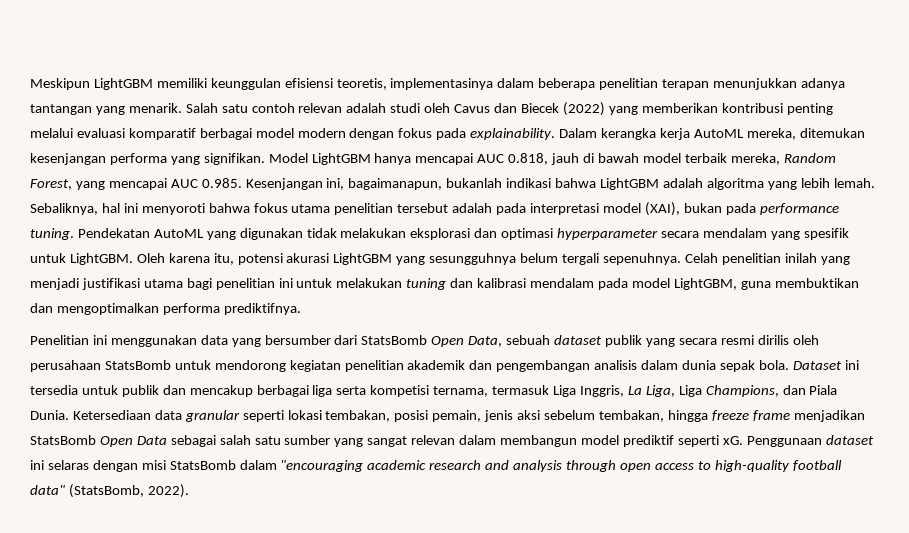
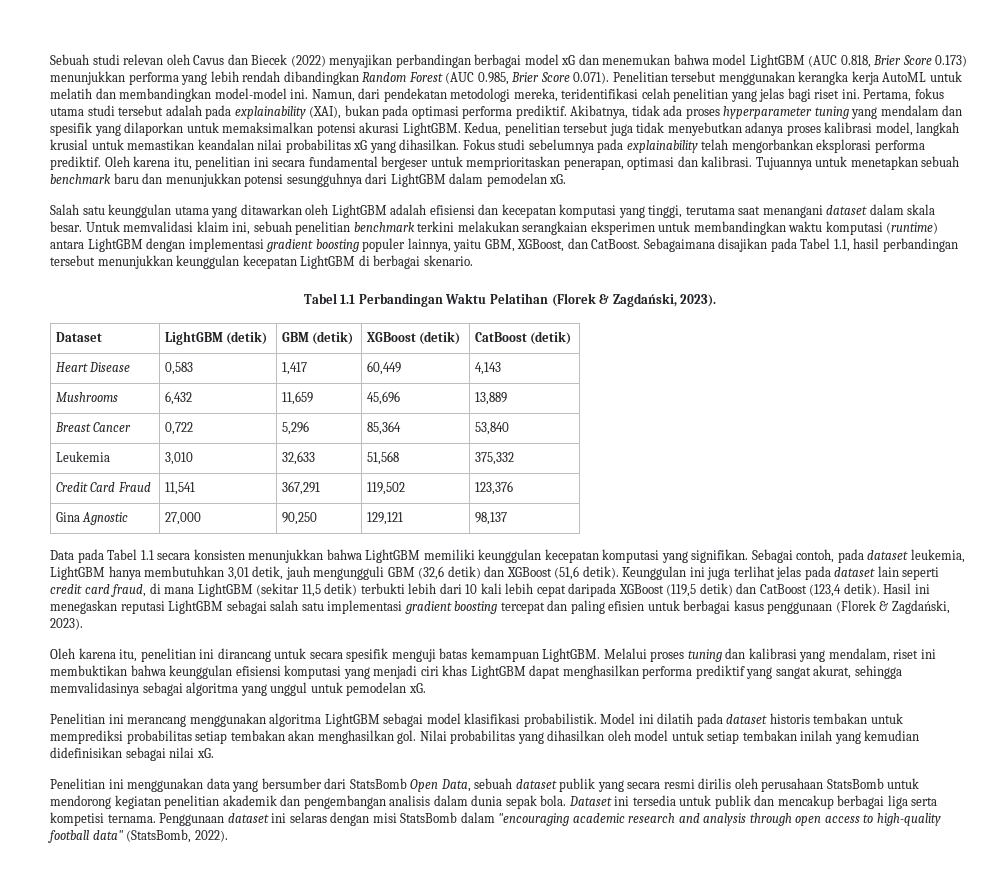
- Meskipun LightGBM memiliki keunggulan efisiensi teoretis, implementasinya dalam beberapa penelitian terapan menunjukkan adanya tantangan yang menarik. Salah satu contoh relevan adalah studi oleh Cavus dan Biecek (2022) yang memberikan kontribusi penting melalui evaluasi komparatif berbagai model modern dengan fokus pada explainability. Dalam kerangka kerja AutoML mereka, ditemukan kesenjangan performa yang signifikan. Model LightGBM hanya mencapai AUC 0.818, jauh di bawah model terbaik mereka, Random Forest, yang mencapai AUC 0.985. Kesenjangan ini, bagaimanapun, bukanlah indikasi bahwa LightGBM adalah algoritma yang lebih lemah. Sebaliknya, hal ini menyoroti bahwa fokus utama penelitian tersebut adalah pada interpretasi model (XAI), bukan pada performance tuning. Pendekatan AutoML yang digunakan tidak melakukan eksplorasi dan optimasi hyperparameter secara mendalam yang spesifik untuk LightGBM. Oleh karena itu, potensi akurasi LightGBM yang sesungguhnya belum tergali sepenuhnya. Celah penelitian inilah yang menjadi justifikasi utama bagi penelitian ini untuk melakukan tuning dan kalibrasi mendalam pada model LightGBM, guna membuktikan dan mengoptimalkan performa prediktifnya.
+ Sebuah studi relevan oleh Cavus dan Biecek (2022) menyajikan perbandingan berbagai model xG dan menemukan bahwa model LightGBM (AUC 0.818, Brier Score 0.173) menunjukkan performa yang lebih rendah dibandingkan Random Forest (AUC 0.985, Brier Score 0.071). Penelitian tersebut menggunakan kerangka kerja AutoML untuk melatih dan membandingkan model-model ini. Namun, dari pendekatan metodologi mereka, teridentifikasi celah penelitian yang jelas bagi riset ini. Pertama, fokus utama studi tersebut adalah pada explainability (XAI), bukan pada optimasi performa prediktif. Akibatnya, tidak ada proses hyperparameter tuning yang mendalam dan spesifik yang dilaporkan untuk memaksimalkan potensi akurasi LightGBM. Kedua, penelitian tersebut juga tidak menyebutkan adanya proses kalibrasi model, langkah krusial untuk memastikan keandalan nilai probabilitas xG yang dihasilkan. Fokus studi sebelumnya pada explainability telah mengorbankan eksplorasi performa prediktif. Oleh karena itu, penelitian ini secara fundamental bergeser untuk memprioritaskan penerapan, optimasi dan kalibrasi. Tujuannya untuk menetapkan sebuah benchmark baru dan menunjukkan potensi sesungguhnya dari LightGBM dalam pemodelan xG.
+ Salah satu keunggulan utama yang ditawarkan oleh LightGBM adalah efisiensi dan kecepatan komputasi yang tinggi, terutama saat menangani dataset dalam skala besar. Untuk memvalidasi klaim ini, sebuah penelitian benchmark terkini melakukan serangkaian eksperimen untuk membandingkan waktu komputasi (runtime) antara LightGBM dengan implementasi gradient boosting populer lainnya, yaitu GBM, XGBoost, dan CatBoost. Sebagaimana disajikan pada Tabel 1.1, hasil perbandingan tersebut menunjukkan keunggulan kecepatan LightGBM di berbagai skenario.
+ Tabel 1.1 Perbandingan Waktu Pelatihan (Florek & Zagdański, 2023).
+ Dataset | LightGBM (detik) | GBM (detik) | XGBoost (detik) | CatBoost (detik)
+ Heart Disease | 0,583 | 1,417 | 60,449 | 4,143
+ Mushrooms | 6,432 | 11,659 | 45,696 | 13,889
+ Breast Cancer | 0,722 | 5,296 | 85,364 | 53,840
+ Leukemia | 3,010 | 32,633 | 51,568 | 375,332
+ Credit Card Fraud | 11,541 | 367,291 | 119,502 | 123,376
+ Gina Agnostic | 27,000 | 90,250 | 129,121 | 98,137
+ Data pada Tabel 1.1 secara konsisten menunjukkan bahwa LightGBM memiliki keunggulan kecepatan komputasi yang signifikan. Sebagai contoh, pada dataset leukemia, LightGBM hanya membutuhkan 3,01 detik, jauh mengungguli GBM (32,6 detik) dan XGBoost (51,6 detik). Keunggulan ini juga terlihat jelas pada dataset lain seperti credit card fraud, di mana LightGBM (sekitar 11,5 detik) terbukti lebih dari 10 kali lebih cepat daripada XGBoost (119,5 detik) dan CatBoost (123,4 detik). Hasil ini menegaskan reputasi LightGBM sebagai salah satu implementasi gradient boosting tercepat dan paling efisien untuk berbagai kasus penggunaan (Florek & Zagdański, 2023).
+ Oleh karena itu, penelitian ini dirancang untuk secara spesifik menguji batas kemampuan LightGBM. Melalui proses tuning dan kalibrasi yang mendalam, riset ini membuktikan bahwa keunggulan efisiensi komputasi yang menjadi ciri khas LightGBM dapat menghasilkan performa prediktif yang sangat akurat, sehingga memvalidasinya sebagai algoritma yang unggul untuk pemodelan xG.
+ Penelitian ini merancang menggunakan algoritma LightGBM sebagai model klasifikasi probabilistik. Model ini dilatih pada dataset historis tembakan untuk memprediksi probabilitas setiap tembakan akan menghasilkan gol. Nilai probabilitas yang dihasilkan oleh model untuk setiap tembakan inilah yang kemudian didefinisikan sebagai nilai xG.
- Dataset ini tersedia untuk publik dan mencakup berbagai liga serta kompetisi ternama, termasuk Liga Inggris, La Liga, Liga Champions, dan Piala Dunia. Ketersediaan data granular seperti lokasi tembakan, posisi pemain, jenis aksi sebelum tembakan, hingga freeze frame menjadikan StatsBomb Open Data sebagai salah satu sumber yang sangat relevan dalam membangun model prediktif seperti xG.
+ Dataset ini tersedia untuk publik dan mencakup berbagai liga serta kompetisi ternama.

